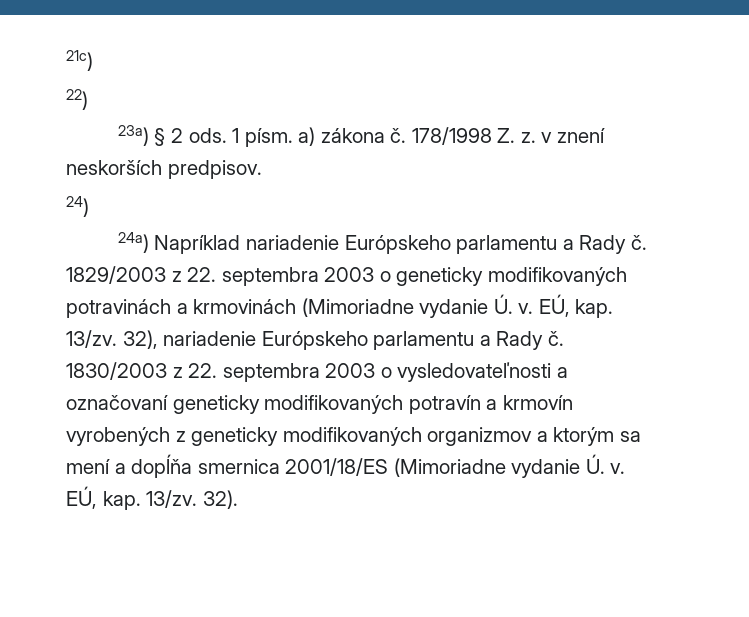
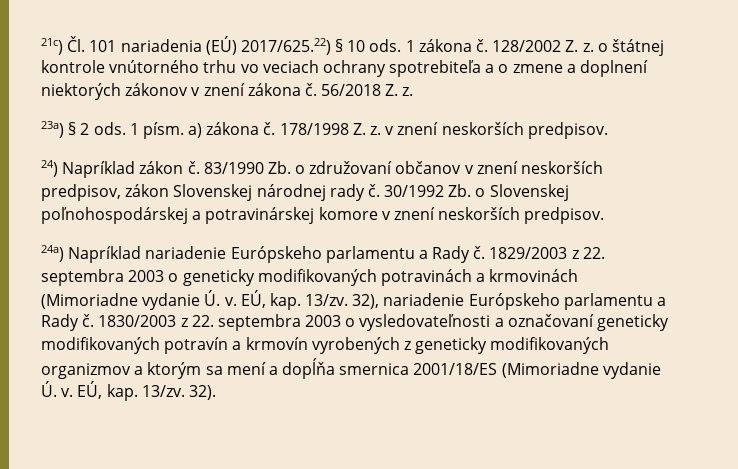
- 21c)
- 22)
+ 21c) Čl. 101 nariadenia (EÚ) 2017/625.22) § 10 ods. 1 zákona č. 128/2002 Z. z. o štátnej kontrole vnútorného trhu vo veciach ochrany spotrebiteľa a o zmene a doplnení niektorých zákonov v znení zákona č. 56/2018 Z. z.
- 24)
+ 24) Napríklad zákon č. 83/1990 Zb. o združovaní občanov v znení neskorších predpisov, zákon Slovenskej národnej rady č. 30/1992 Zb. o Slovenskej poľnohospodárskej a potravinárskej komore v znení neskorších predpisov.

